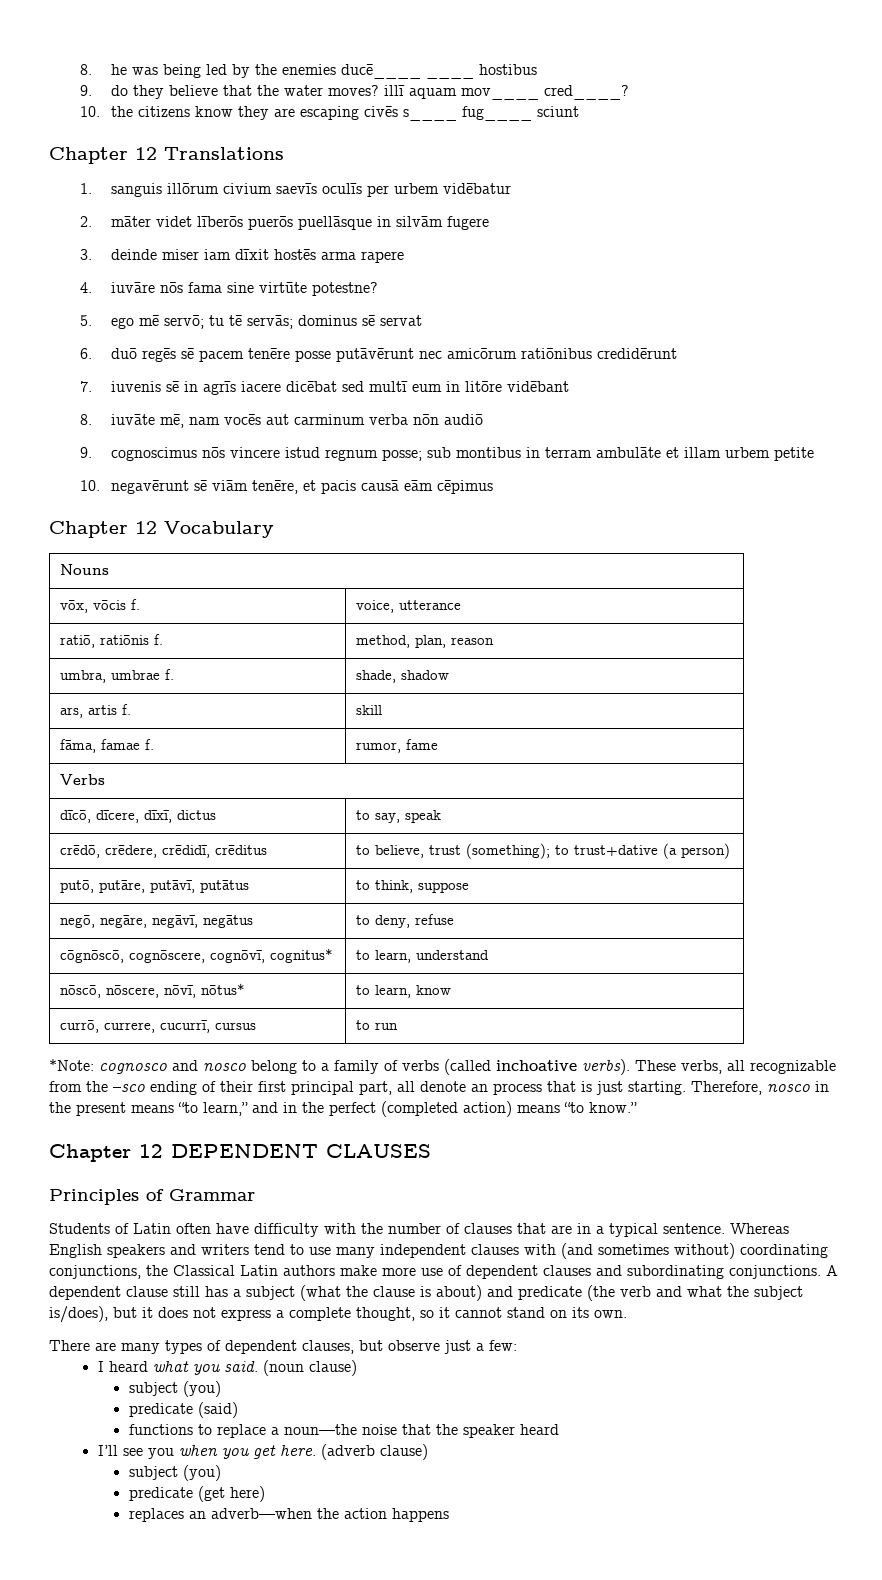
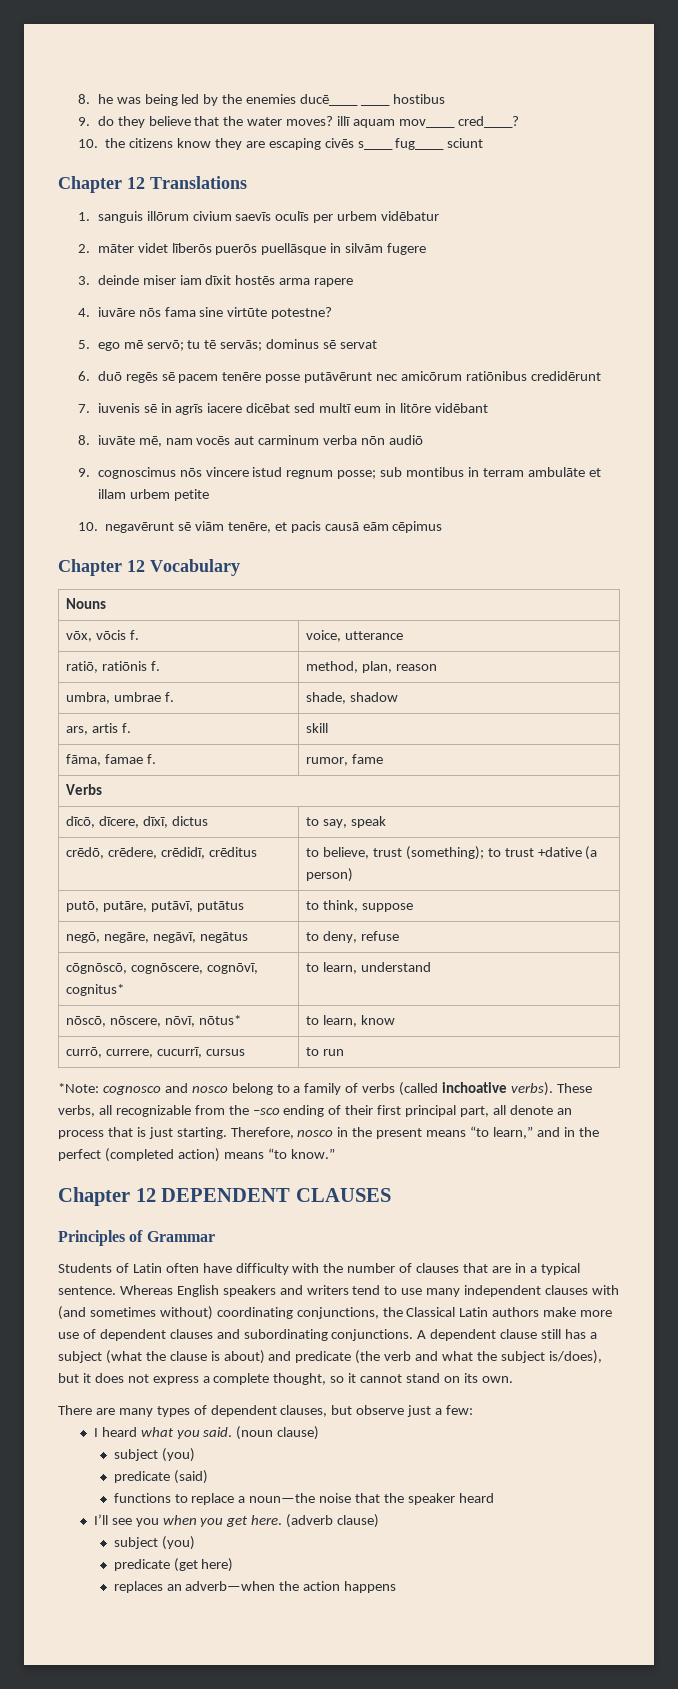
- crēdō, crēdere, crēdidī, crēditus | to believe, trust (something); to trust+dative (a person)
+ crēdō, crēdere, crēdidī, crēditus | to believe, trust (something); to trust +dative (a person)

